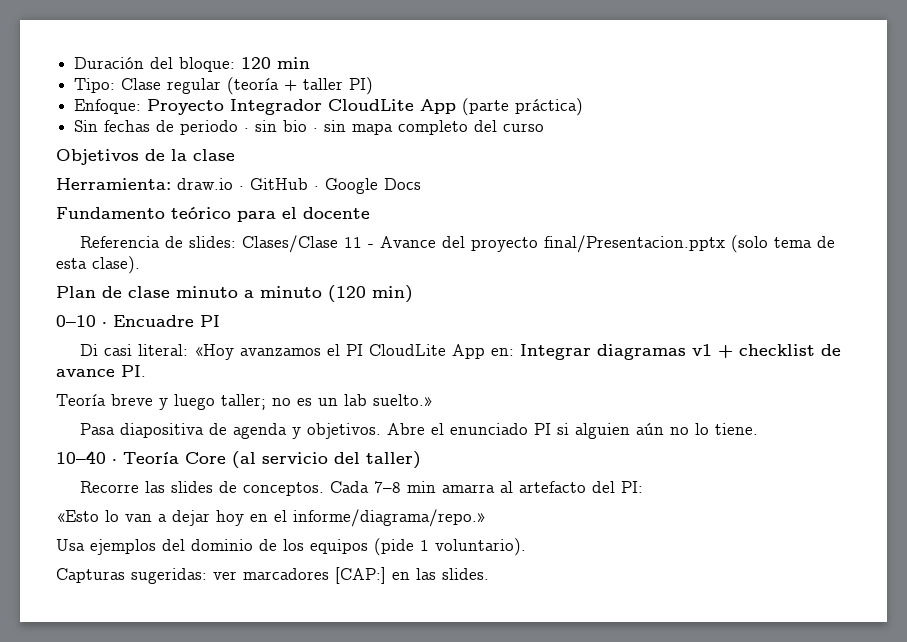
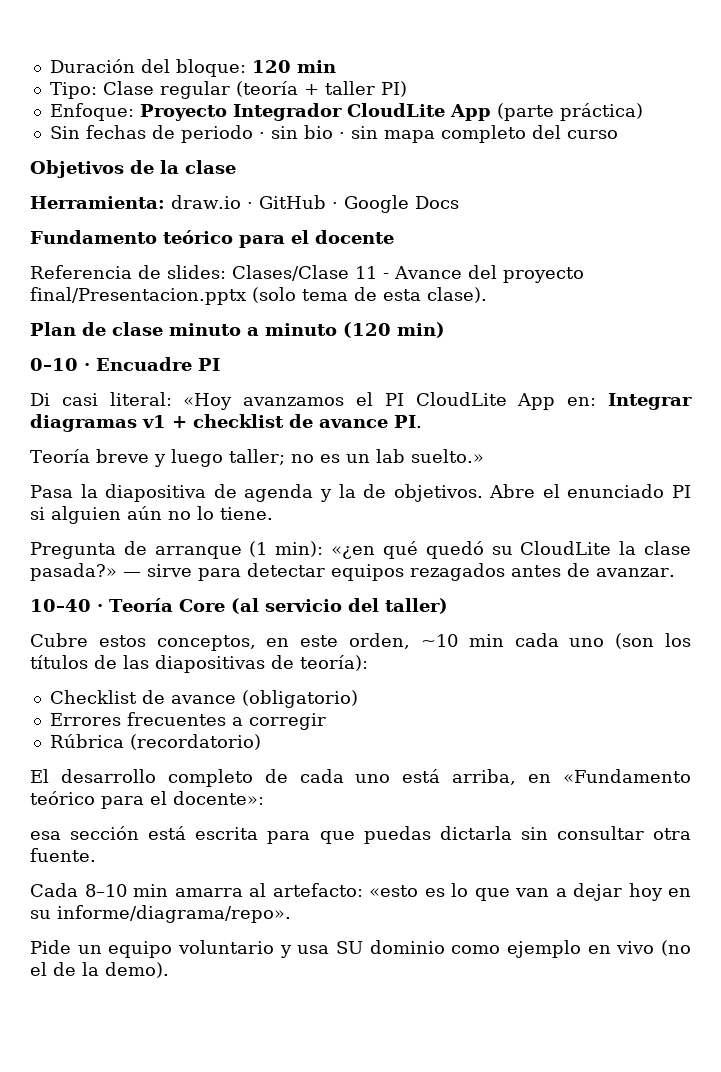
- Pasa diapositiva de agenda y objetivos.
+ Pasa la diapositiva de agenda y la de objetivos.
+ Pregunta de arranque (1 min): «¿en qué quedó su CloudLite la clase pasada?» — sirve para detectar equipos rezagados antes de avanzar.
- Recorre las slides de conceptos. Cada 7–8 min amarra al artefacto del PI:
- «Esto lo van a dejar hoy en el informe/diagrama/repo.»
- Usa ejemplos del dominio de los equipos (pide 1 voluntario).
- Capturas sugeridas: ver marcadores [CAP:] en las slides.
+ Cubre estos conceptos, en este orden, ~10 min cada uno (son los títulos de las diapositivas de teoría):
+ Checklist de avance (obligatorio)
+ Errores frecuentes a corregir
+ Rúbrica (recordatorio)
+ El desarrollo completo de cada uno está arriba, en «Fundamento teórico para el docente»:
+ esa sección está escrita para que puedas dictarla sin consultar otra fuente.
+ Cada 8–10 min amarra al artefacto: «esto es lo que van a dejar hoy en su informe/diagrama/repo».
+ Pide un equipo voluntario y usa SU dominio como ejemplo en vivo (no el de la demo).

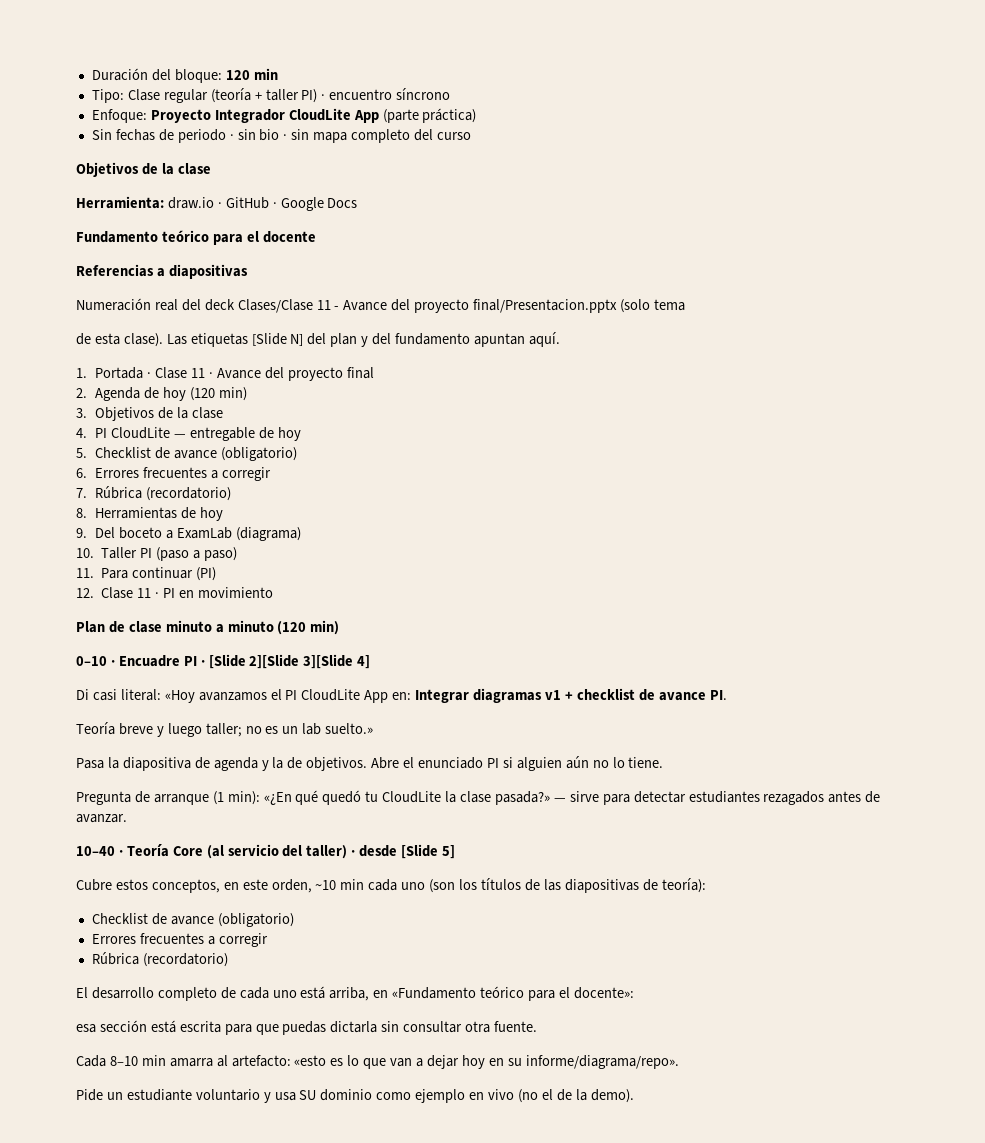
- Tipo: Clase regular (teoría + taller PI)
+ Tipo: Clase regular (teoría + taller PI) · encuentro síncrono
- Referencia de slides: Clases/Clase 11 - Avance del proyecto final/Presentacion.pptx (solo tema de esta clase).
+ Referencias a diapositivas
+ Numeración real del deck Clases/Clase 11 - Avance del proyecto final/Presentacion.pptx (solo tema
+ de esta clase). Las etiquetas [Slide N] del plan y del fundamento apuntan aquí.
+ 1. Portada · Clase 11 · Avance del proyecto final
+ 2. Agenda de hoy (120 min)
+ 3. Objetivos de la clase
+ 4. PI CloudLite — entregable de hoy
+ 5. Checklist de avance (obligatorio)
+ 6. Errores frecuentes a corregir
+ 7. Rúbrica (recordatorio)
+ 8. Herramientas de hoy
+ 9. Del boceto a ExamLab (diagrama)
+ 10. Taller PI (paso a paso)
+ 11. Para continuar (PI)
+ 12. Clase 11 · PI en movimiento
- 0–10 · Encuadre PI
+ 0–10 · Encuadre PI · [Slide 2][Slide 3][Slide 4]
- Pregunta de arranque (1 min): «¿en qué quedó su CloudLite la clase pasada?»
+ Pregunta de arranque (1 min): «¿En qué quedó tu CloudLite la clase pasada?»
- — sirve para detectar equipos rezagados antes de avanzar.
+ — sirve para detectar estudiantes rezagados antes de avanzar.
- 10–40 · Teoría Core (al servicio del taller)
+ 10–40 · Teoría Core (al servicio del taller) · desde [Slide 5]
- Pide un equipo voluntario y usa SU dominio como ejemplo en vivo (no el de la demo).
+ Pide un estudiante voluntario y usa SU dominio como ejemplo en vivo (no el de la demo).

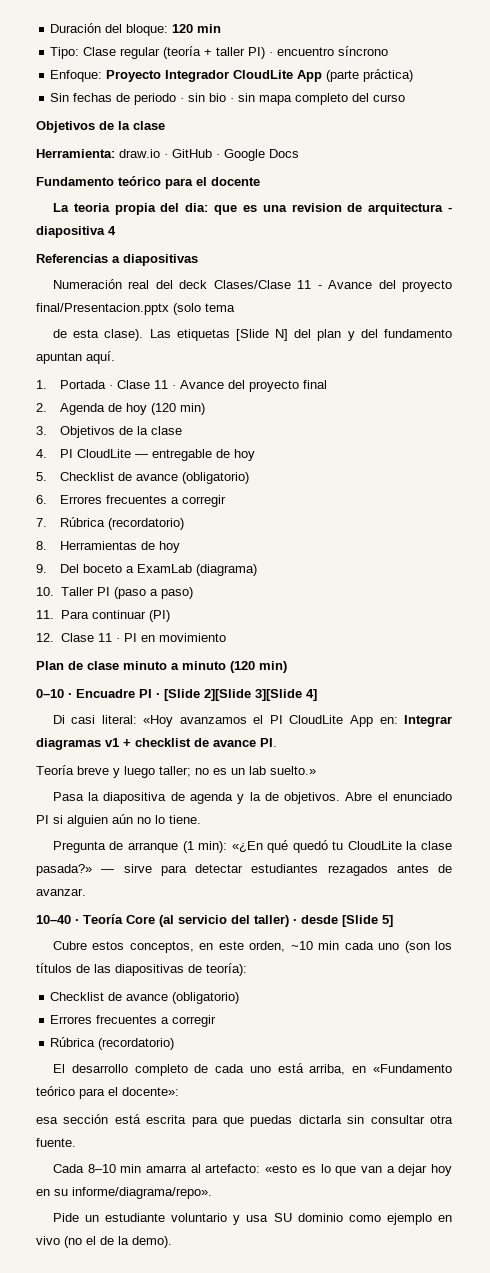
+ La teoria propia del dia: que es una revision de arquitectura - diapositiva 4

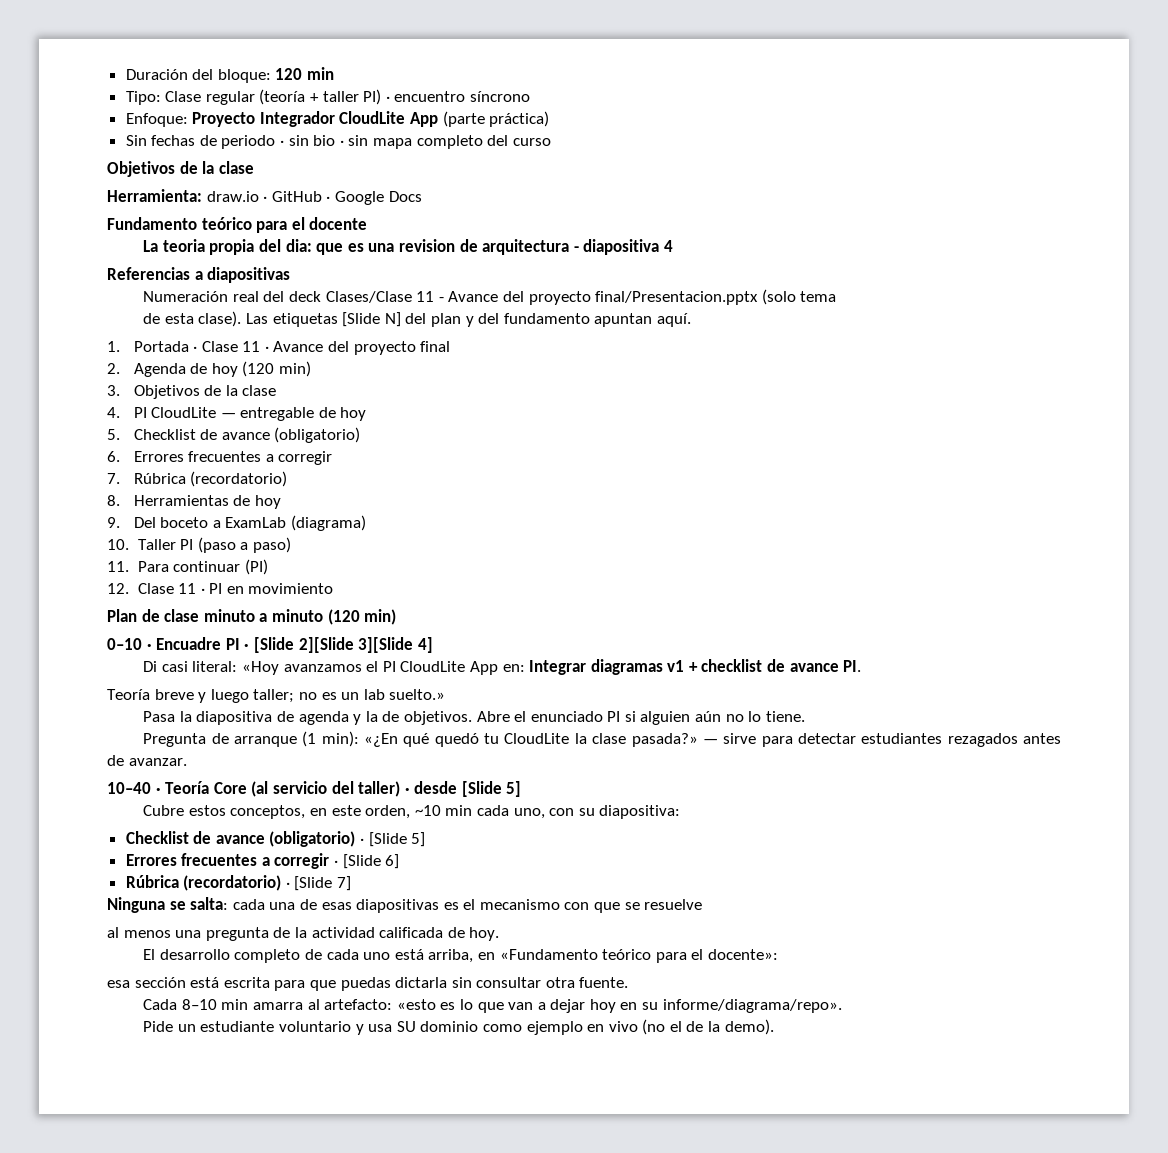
- Cubre estos conceptos, en este orden, ~10 min cada uno (son los títulos de las diapositivas de teoría):
- Checklist de avance (obligatorio)
- Errores frecuentes a corregir
- Rúbrica (recordatorio)
+ Cubre estos conceptos, en este orden, ~10 min cada uno, con su diapositiva:
+ Checklist de avance (obligatorio) · [Slide 5]
+ Errores frecuentes a corregir · [Slide 6]
+ Rúbrica (recordatorio) · [Slide 7]
+ Ninguna se salta: cada una de esas diapositivas es el mecanismo con que se resuelve
+ al menos una pregunta de la actividad calificada de hoy.

